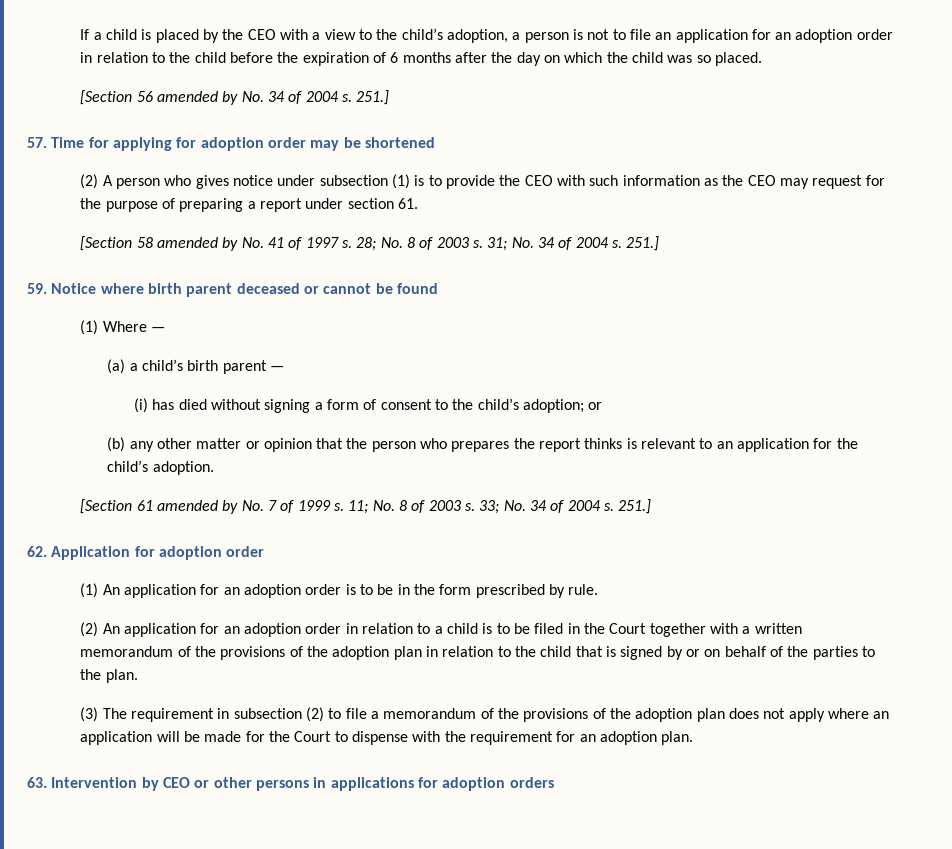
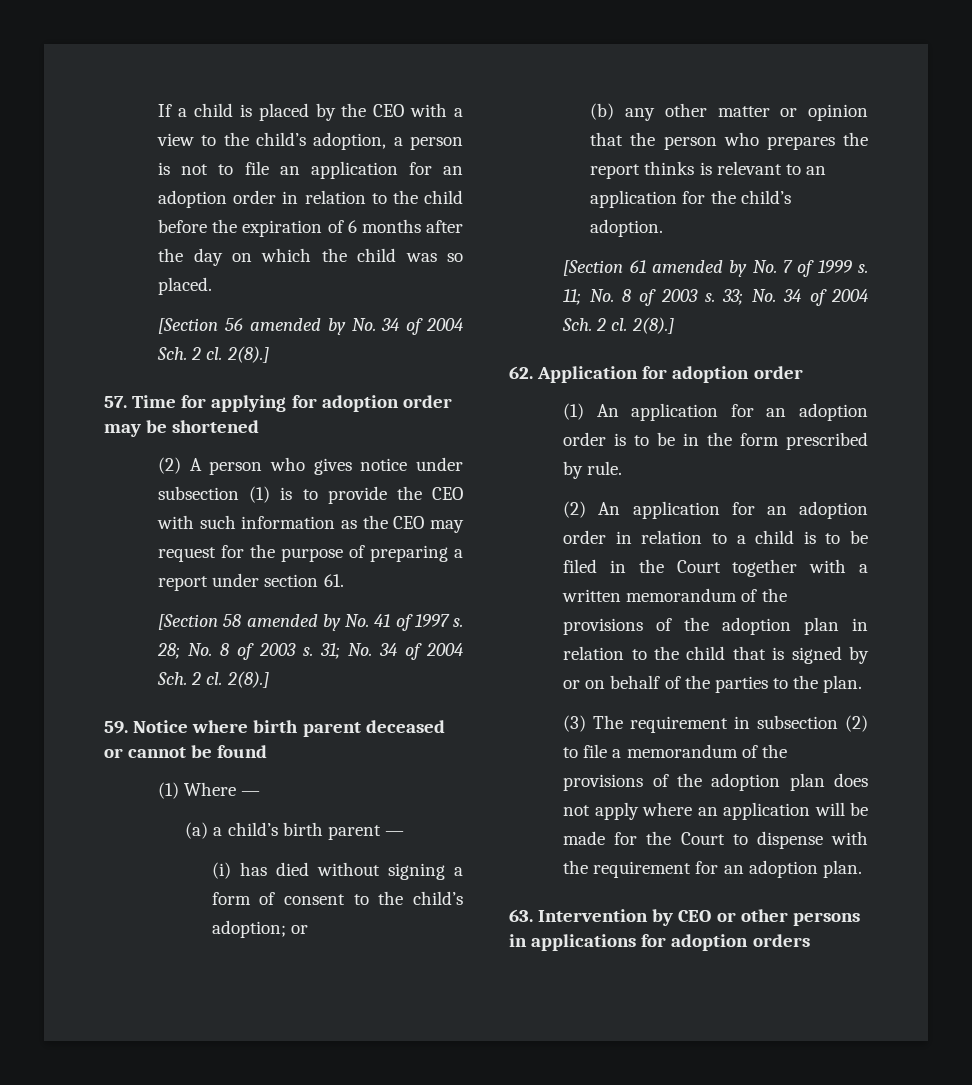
- [Section 56 amended by No. 34 of 2004 s. 251.]
+ [Section 56 amended by No. 34 of 2004 Sch. 2 cl. 2(8).]
- 31; No. 34 of 2004 s. 251.]
+ 31; No. 34 of 2004 Sch. 2 cl. 2(8).]
- 33; No. 34 of 2004 s. 251.]
+ 33; No. 34 of 2004 Sch. 2 cl. 2(8).]

